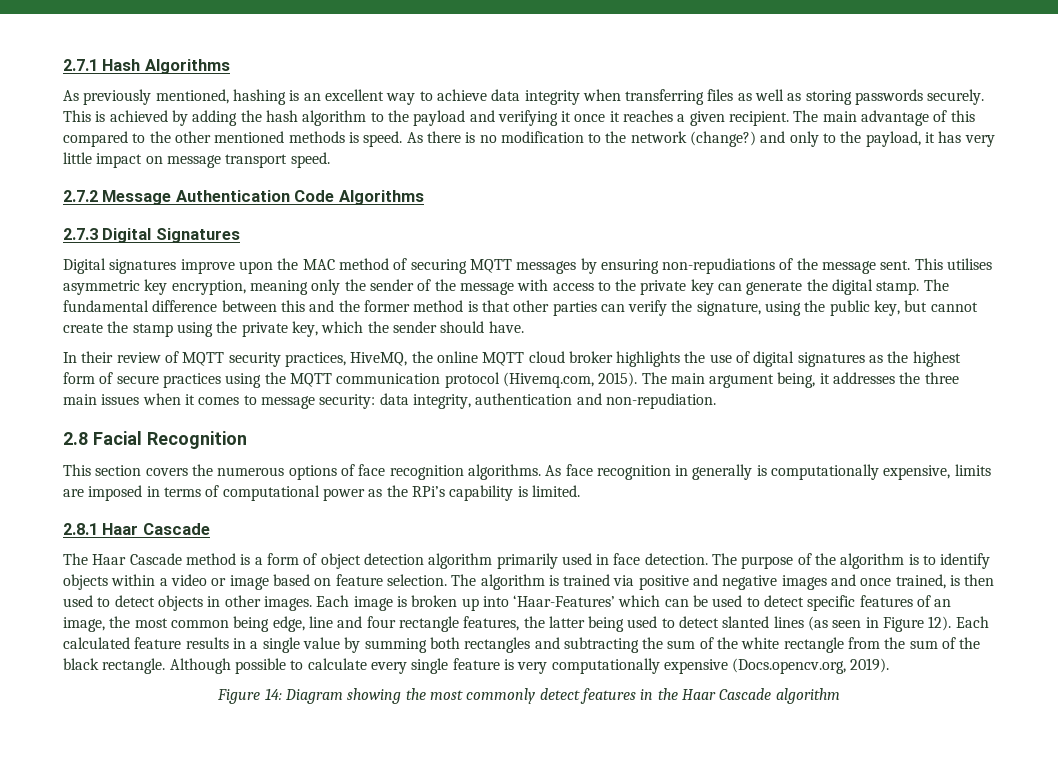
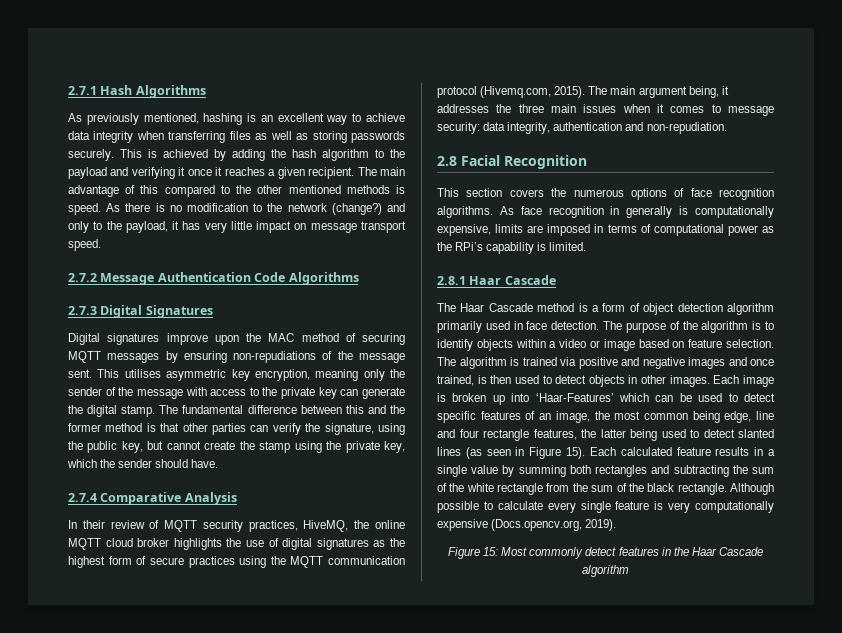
+ 2.7.4 Comparative Analysis
- Each image is broken up into ‘Haar-Features’ which can be used to detect specific features of an image, the most common being edge, line and four rectangle features, the latter being used to detect slanted lines (as seen in Figure 12).
+ Each image is broken up into ‘Haar-Features’ which can be used to detect specific features of an image, the most common being edge, line and four rectangle features, the latter being used to detect slanted lines (as seen in Figure 15).
- Figure 14: Diagram showing the most commonly detect features in the Haar Cascade algorithm
+ Figure 15: Most commonly detect features in the Haar Cascade algorithm

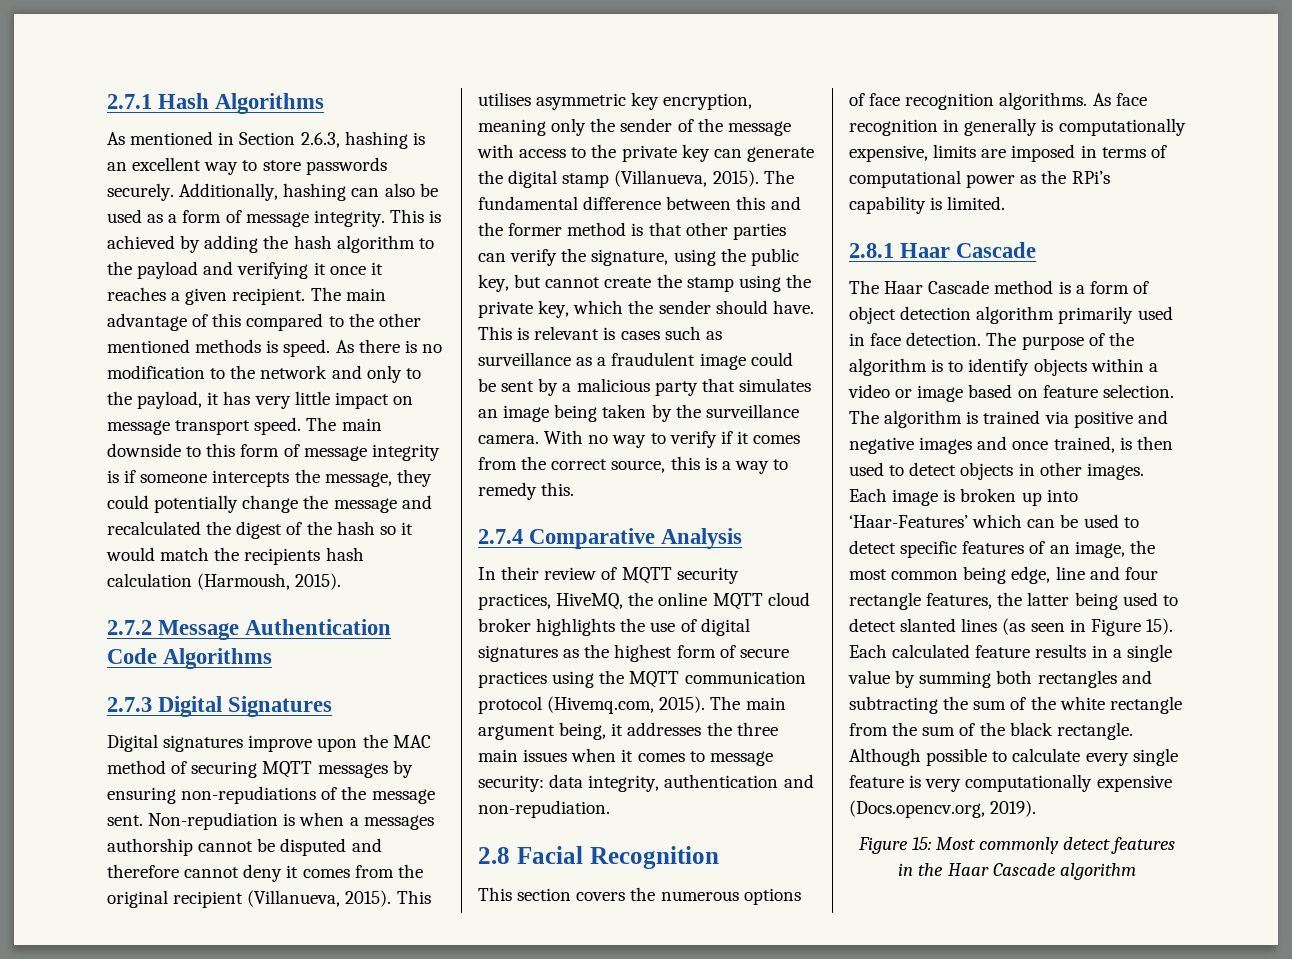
- As previously mentioned, hashing is an excellent way to achieve data integrity when transferring files as well as storing passwords securely.
+ As mentioned in Section 2.6.3, hashing is an excellent way to store passwords securely. Additionally, hashing can also be used as a form of message integrity.
- As there is no modification to the network (change?) and only to the payload, it has very little impact on message transport speed.
+ As there is no modification to the network and only to the payload, it has very little impact on message transport speed. The main downside to this form of message integrity is if someone intercepts the message, they could potentially change the message and recalculated the digest of the hash so it would match the recipients hash calculation (Harmoush, 2015).
+ Non-repudiation is when a messages authorship cannot be disputed and therefore cannot deny it comes from the original recipient (Villanueva, 2015).
- This utilises asymmetric key encryption, meaning only the sender of the message with access to the private key can generate the digital stamp.
+ This utilises asymmetric key encryption, meaning only the sender of the message with access to the private key can generate the digital stamp (Villanueva, 2015).
+ This is relevant is cases such as surveillance as a fraudulent image could be sent by a malicious party that simulates an image being taken by the surveillance camera. With no way to verify if it comes from the correct source, this is a way to remedy this.

